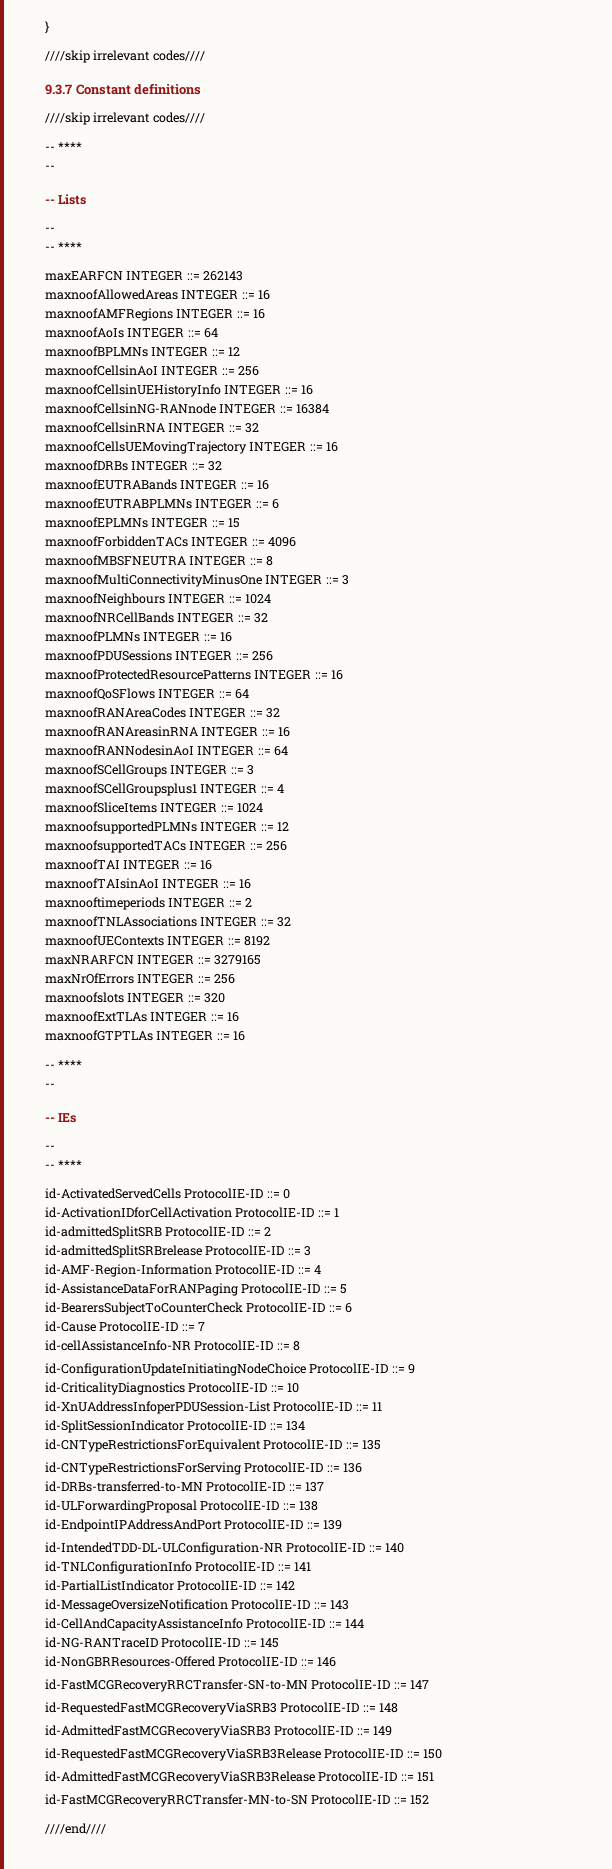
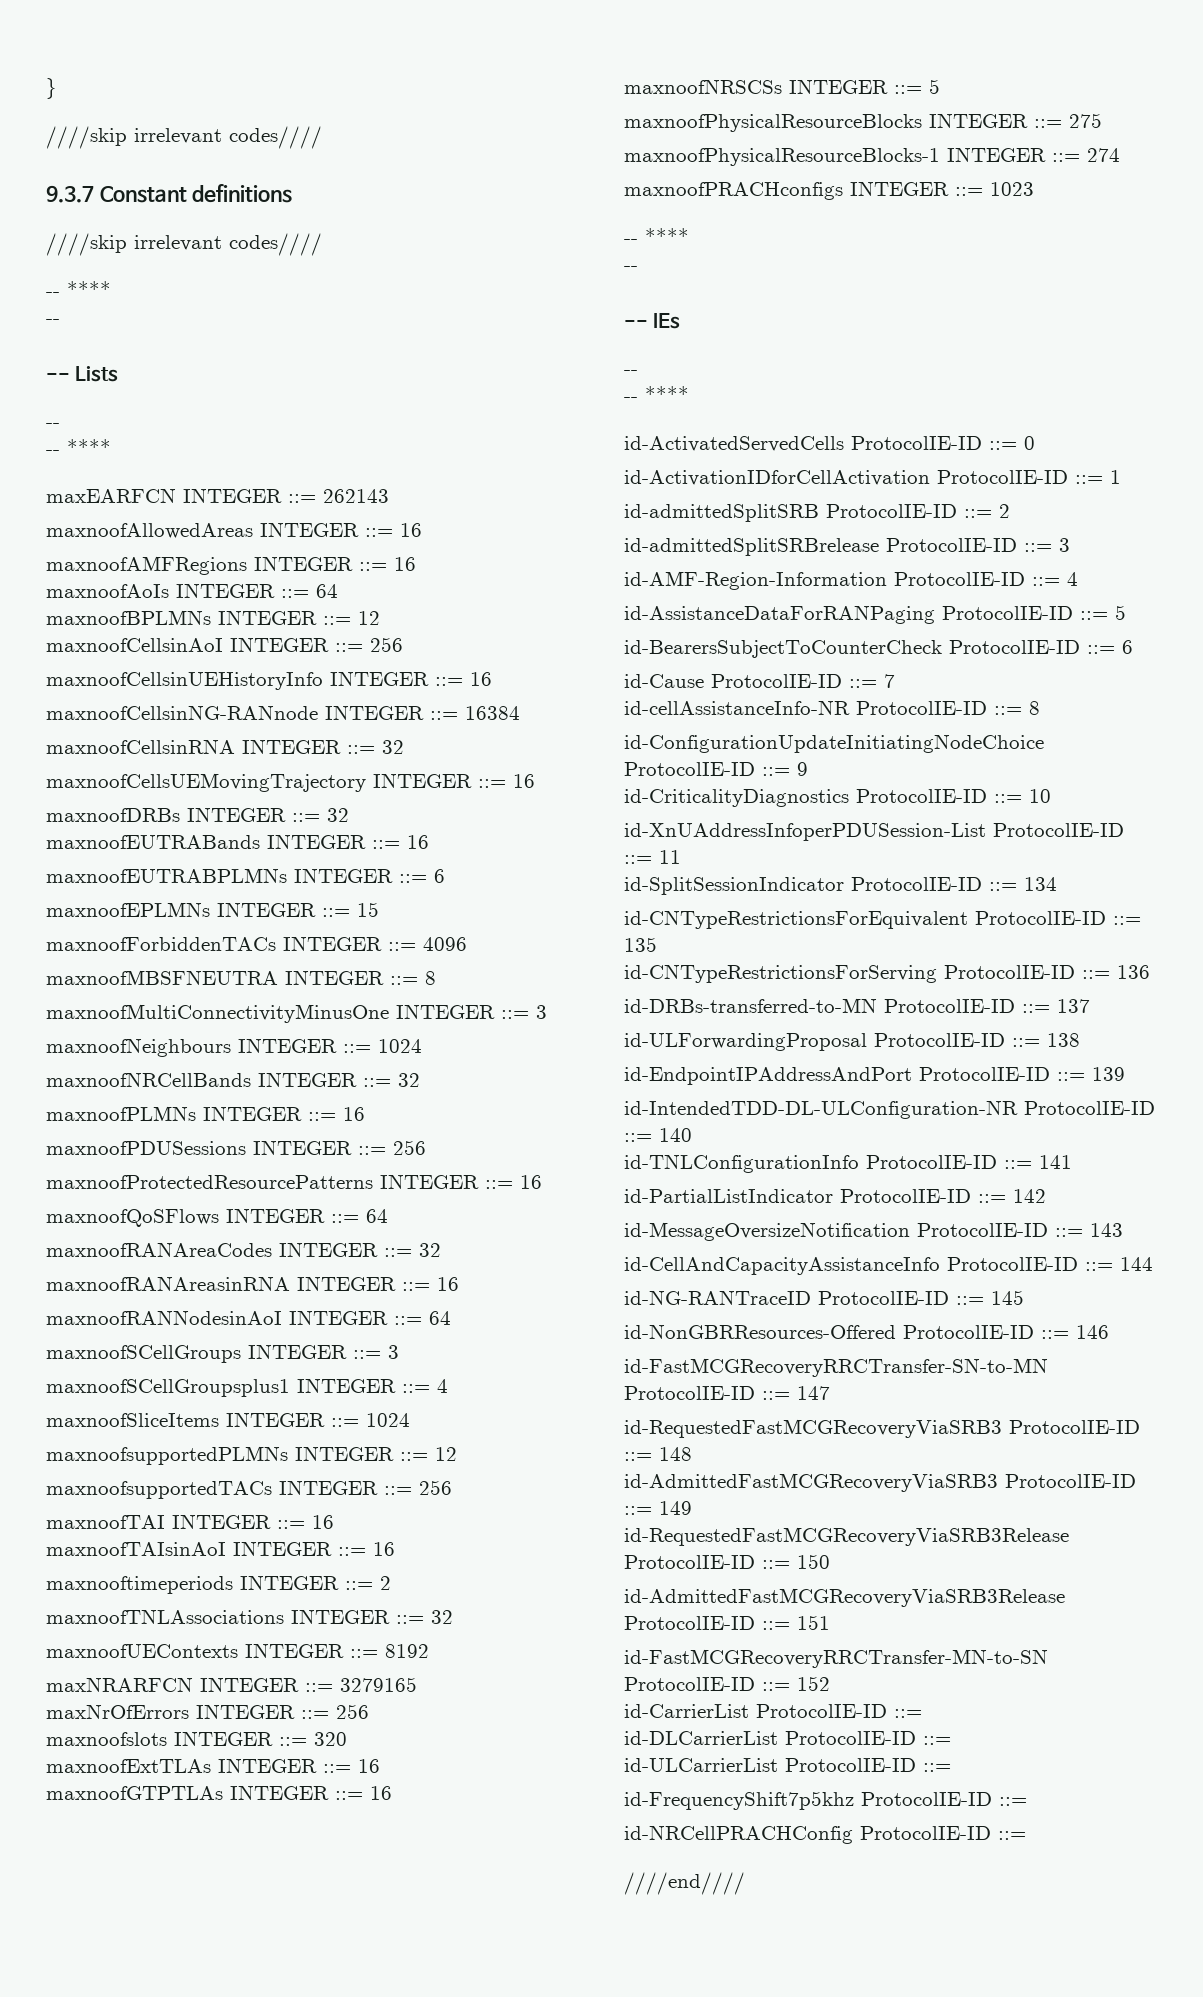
+ maxnoofNRSCSs INTEGER ::= 5
+ maxnoofPhysicalResourceBlocks INTEGER ::= 275
+ maxnoofPhysicalResourceBlocks-1 INTEGER ::= 274
+ maxnoofPRACHconfigs INTEGER ::= 1023
+ id-CarrierList ProtocolIE-ID ::=
+ id-DLCarrierList ProtocolIE-ID ::=
+ id-ULCarrierList ProtocolIE-ID ::=
+ id-FrequencyShift7p5khz ProtocolIE-ID ::=
+ id-NRCellPRACHConfig ProtocolIE-ID ::=

